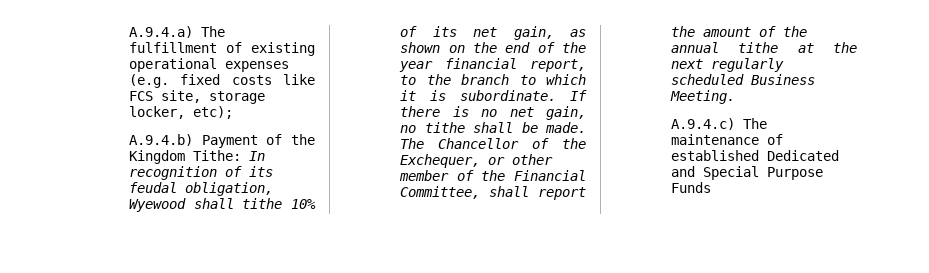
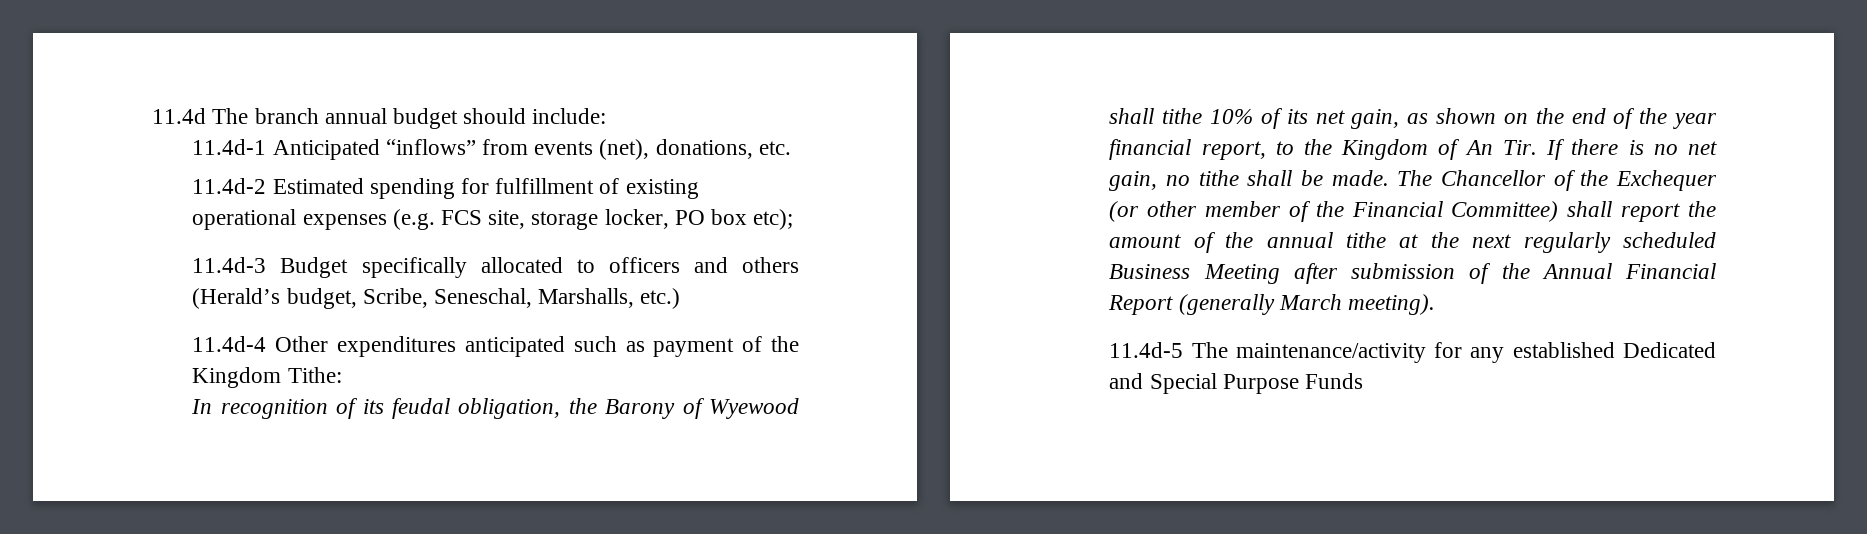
- A.9.4.a) The fulfillment of existing operational expenses (e.g. fixed costs like FCS site, storage locker, etc);
+ 11.4d The branch annual budget should include:
+ 11.4d-1 Anticipated “inflows” from events (net), donations, etc.
+ 11.4d-2 Estimated spending for fulfillment of existing operational expenses (e.g. FCS site, storage locker, PO box etc);
- A.9.4.b) Payment of the Kingdom Tithe: In recognition of its feudal obligation, Wyewood shall tithe 10% of its net gain, as shown on the end of the year financial report, to the branch to which it is subordinate. If there is no net gain, no tithe shall be made.
+ 11.4d-3 Budget specifically allocated to officers and others (Herald’s budget, Scribe, Seneschal, Marshalls, etc.)
+ 11.4d-4 Other expenditures anticipated such as payment of the Kingdom Tithe:
+ In recognition of its feudal obligation, the Barony of Wyewood shall tithe 10% of its net gain, as shown on the end of the year financial report, to the Kingdom of An Tir. If there is no net gain, no tithe shall be made.
- The Chancellor of the Exchequer, or other member of the Financial Committee, shall report the amount of the annual tithe at the next regularly scheduled Business Meeting.
- A.9.4.c) The maintenance of established Dedicated and Special Purpose Funds
+ The Chancellor of the Exchequer (or other member of the Financial Committee) shall report the amount of the annual tithe at the next regularly scheduled Business Meeting after submission of the Annual Financial Report (generally March meeting).
+ 11.4d-5 The maintenance/activity for any established Dedicated and Special Purpose Funds

